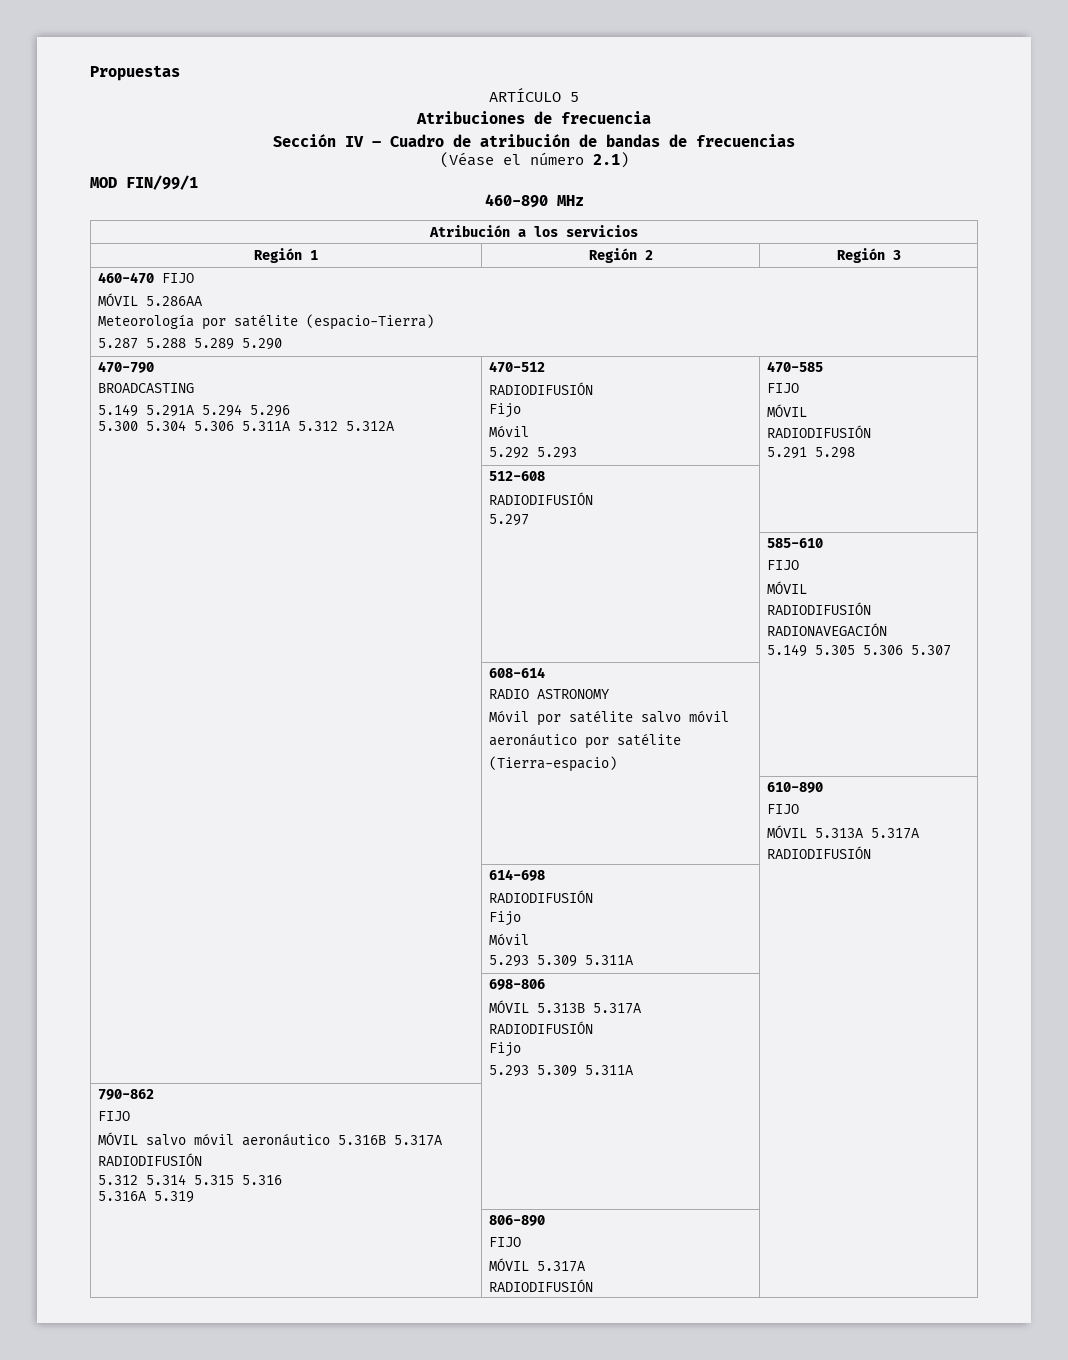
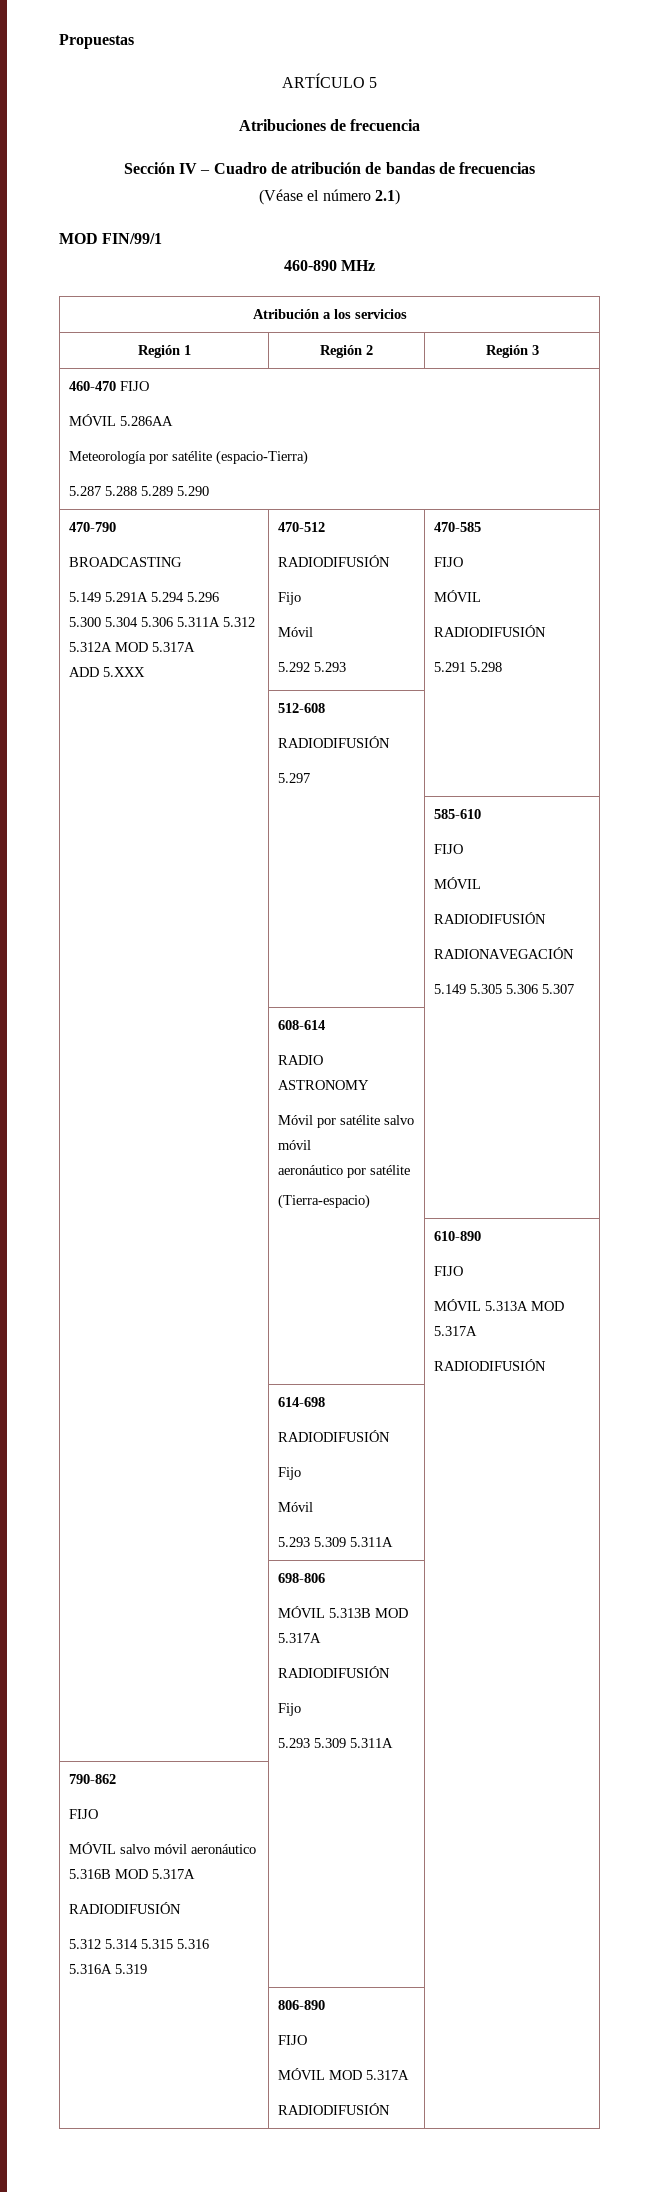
  470-790
  BROADCASTING
  5.149 5.291A 5.294 5.296
- 5.300 5.304 5.306 5.311A 5.312 5.312A | 470-512
+ 5.300 5.304 5.306 5.311A 5.312 5.312A MOD 5.317A
+ ADD 5.XXX | 470-512
  | | 610-890
  FIJO
- MÓVIL 5.313A 5.317A
+ MÓVIL 5.313A MOD 5.317A
  | 698-806
- MÓVIL 5.313B 5.317A
+ MÓVIL 5.313B MOD 5.317A
  790-862
  FIJO
- MÓVIL salvo móvil aeronáutico 5.316B 5.317A
+ MÓVIL salvo móvil aeronáutico 5.316B MOD 5.317A
  | 806-890
  FIJO
- MÓVIL 5.317A
+ MÓVIL MOD 5.317A

